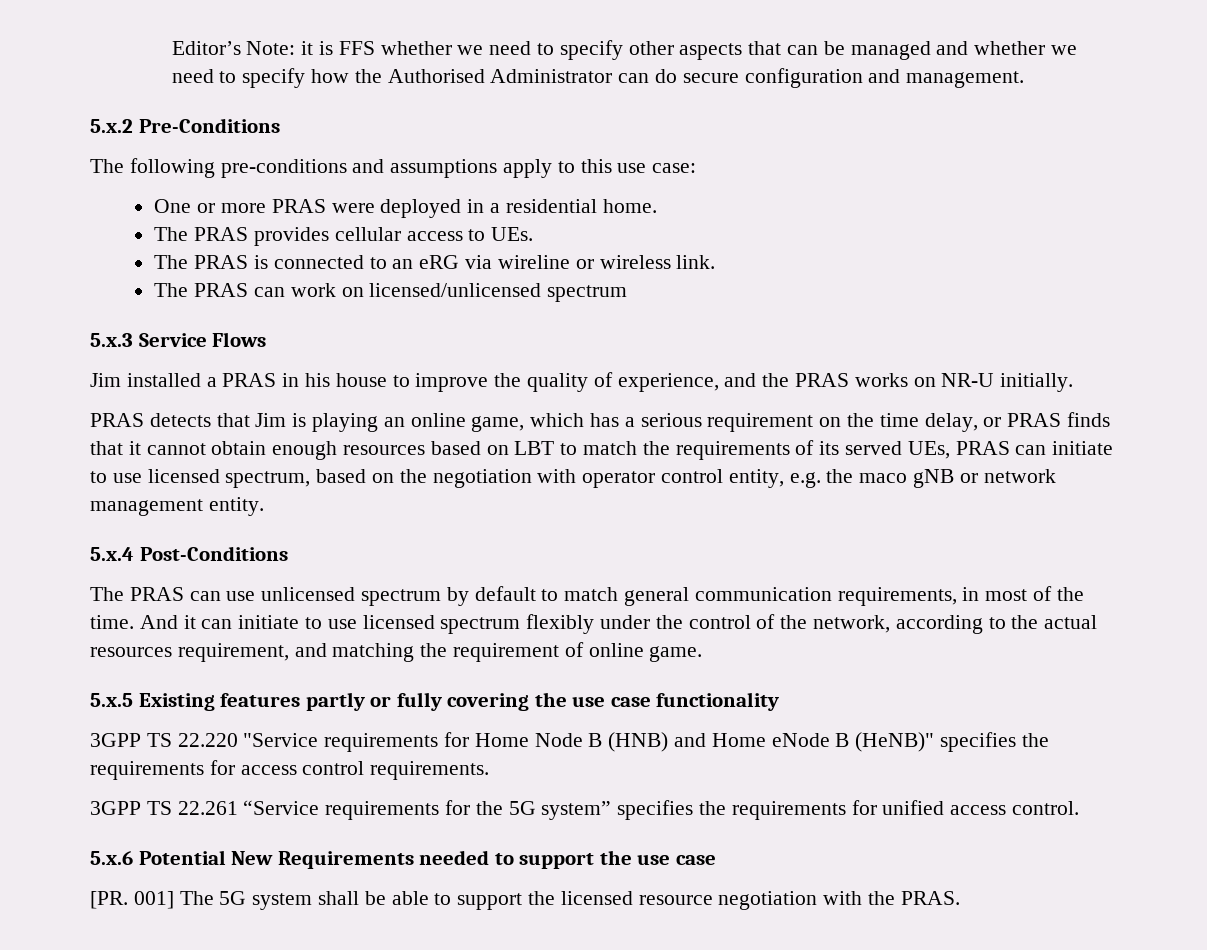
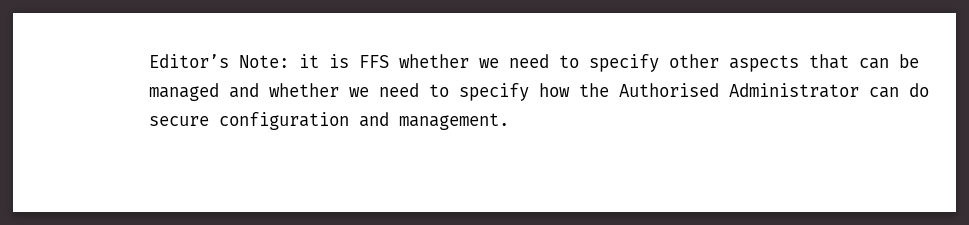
- 5.x.2 Pre-Conditions
- The following pre-conditions and assumptions apply to this use case:
- One or more PRAS were deployed in a residential home.
- The PRAS provides cellular access to UEs.
- The PRAS is connected to an eRG via wireline or wireless link.
- The PRAS can work on licensed/unlicensed spectrum
- 5.x.3 Service Flows
- Jim installed a PRAS in his house to improve the quality of experience, and the PRAS works on NR-U initially.
- PRAS detects that Jim is playing an online game, which has a serious requirement on the time delay, or PRAS finds that it cannot obtain enough resources based on LBT to match the requirements of its served UEs, PRAS can initiate to use licensed spectrum, based on the negotiation with operator control entity, e.g. the maco gNB or network management entity.
- 5.x.4 Post-Conditions
- The PRAS can use unlicensed spectrum by default to match general communication requirements, in most of the time. And it can initiate to use licensed spectrum flexibly under the control of the network, according to the actual resources requirement, and matching the requirement of online game.
- 5.x.5 Existing features partly or fully covering the use case functionality
- 3GPP TS 22.220 "Service requirements for Home Node B (HNB) and Home eNode B (HeNB)" specifies the requirements for access control requirements.
- 3GPP TS 22.261 “Service requirements for the 5G system” specifies the requirements for unified access control.
- 5.x.6 Potential New Requirements needed to support the use case
- [PR. 001] The 5G system shall be able to support the licensed resource negotiation with the PRAS.

